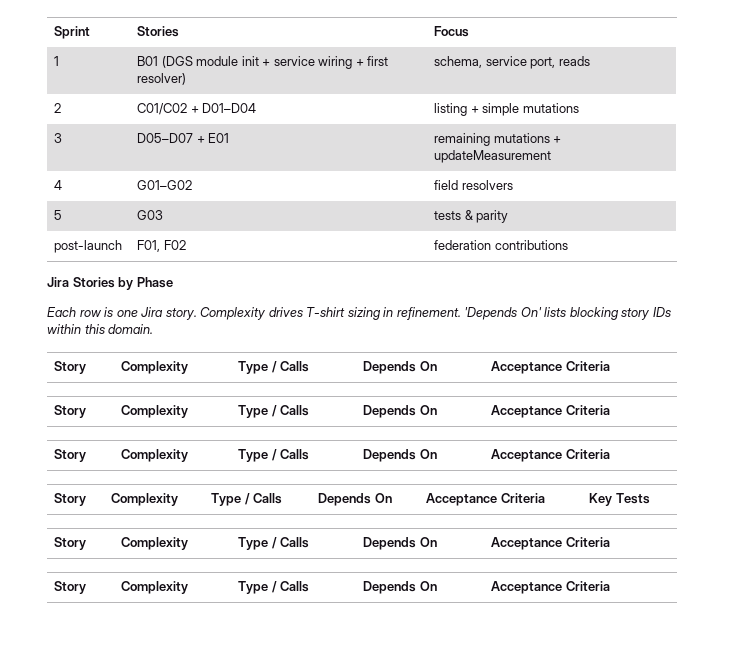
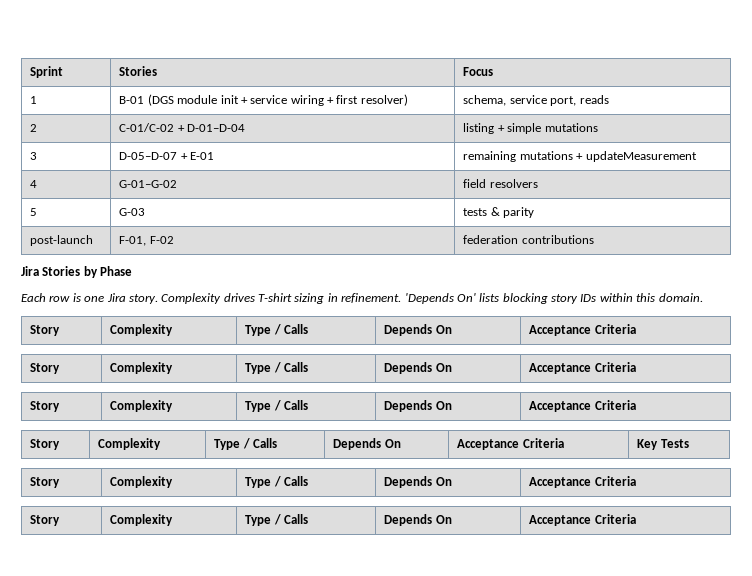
- 1 | B01 (DGS module init + service wiring + first resolver) | schema, service port, reads
+ 1 | B-01 (DGS module init + service wiring + first resolver) | schema, service port, reads
- 2 | C01/C02 + D01–D04 | listing + simple mutations
+ 2 | C-01/C-02 + D-01–D-04 | listing + simple mutations
- 3 | D05–D07 + E01 | remaining mutations + updateMeasurement
+ 3 | D-05–D-07 + E-01 | remaining mutations + updateMeasurement
- 4 | G01–G02 | field resolvers
+ 4 | G-01–G-02 | field resolvers
- 5 | G03 | tests & parity
+ 5 | G-03 | tests & parity
- post-launch | F01, F02 | federation contributions
+ post-launch | F-01, F-02 | federation contributions

